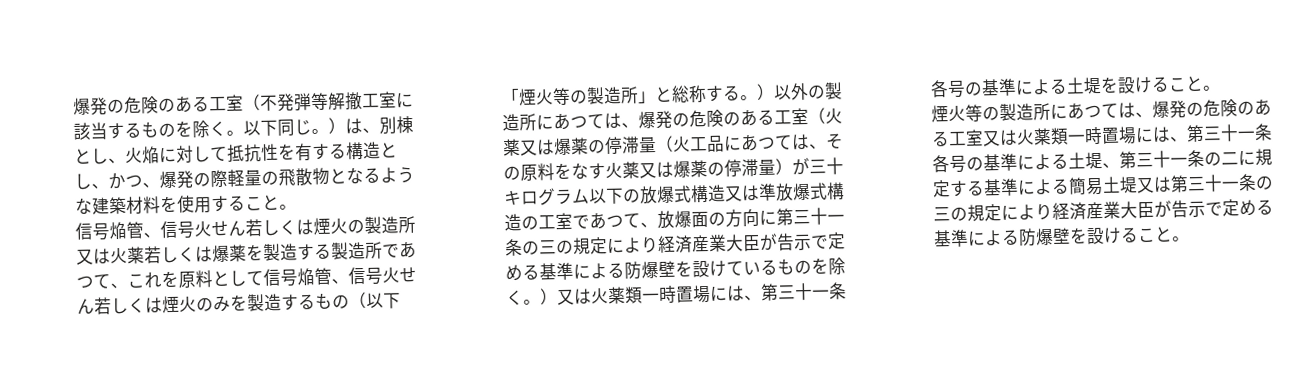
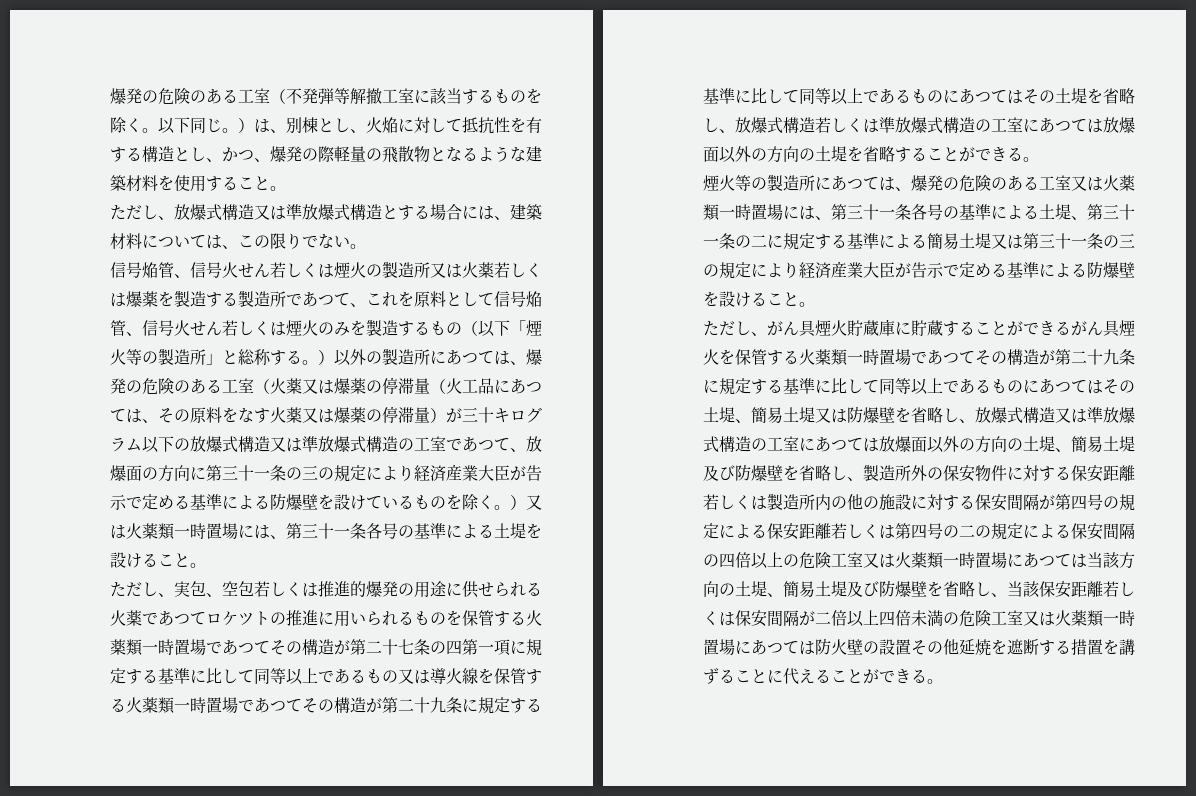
+ ただし、放爆式構造又は準放爆式構造とする場合には、建築材料については、この限りでない。
+ ただし、実包、空包若しくは推進的爆発の用途に供せられる火薬であつてロケツトの推進に用いられるものを保管する火薬類一時置場であつてその構造が第二十七条の四第一項に規定する基準に比して同等以上であるもの又は導火線を保管する火薬類一時置場であつてその構造が第二十九条に規定する基準に比して同等以上であるものにあつてはその土堤を省略し、放爆式構造若しくは準放爆式構造の工室にあつては放爆面以外の方向の土堤を省略することができる。
+ ただし、がん具煙火貯蔵庫に貯蔵することができるがん具煙火を保管する火薬類一時置場であつてその構造が第二十九条に規定する基準に比して同等以上であるものにあつてはその土堤、簡易土堤又は防爆壁を省略し、放爆式構造又は準放爆式構造の工室にあつては放爆面以外の方向の土堤、簡易土堤及び防爆壁を省略し、製造所外の保安物件に対する保安距離若しくは製造所内の他の施設に対する保安間隔が第四号の規定による保安距離若しくは第四号の二の規定による保安間隔の四倍以上の危険工室又は火薬類一時置場にあつては当該方向の土堤、簡易土堤及び防爆壁を省略し、当該保安距離若しくは保安間隔が二倍以上四倍未満の危険工室又は火薬類一時置場にあつては防火壁の設置その他延焼を遮断する措置を講ずることに代えることができる。

